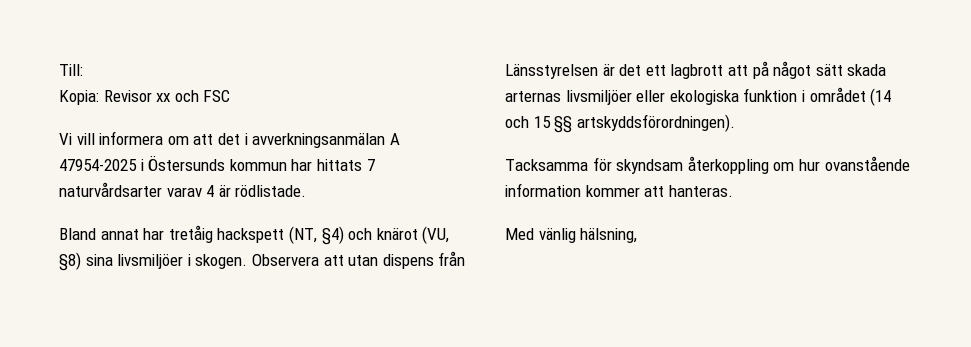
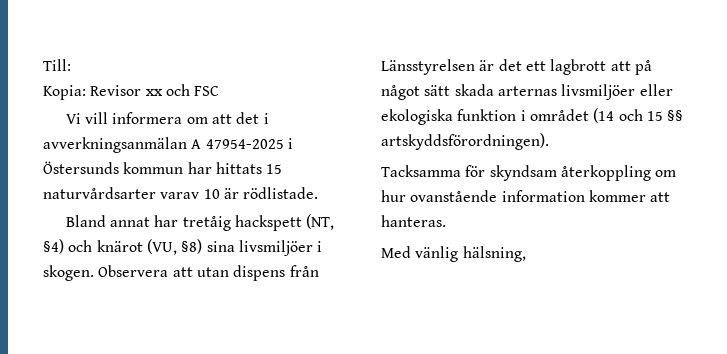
- Vi vill informera om att det i avverkningsanmälan A 47954-2025 i Östersunds kommun har hittats 7 naturvårdsarter varav 4 är rödlistade.
+ Vi vill informera om att det i avverkningsanmälan A 47954-2025 i Östersunds kommun har hittats 15 naturvårdsarter varav 10 är rödlistade.

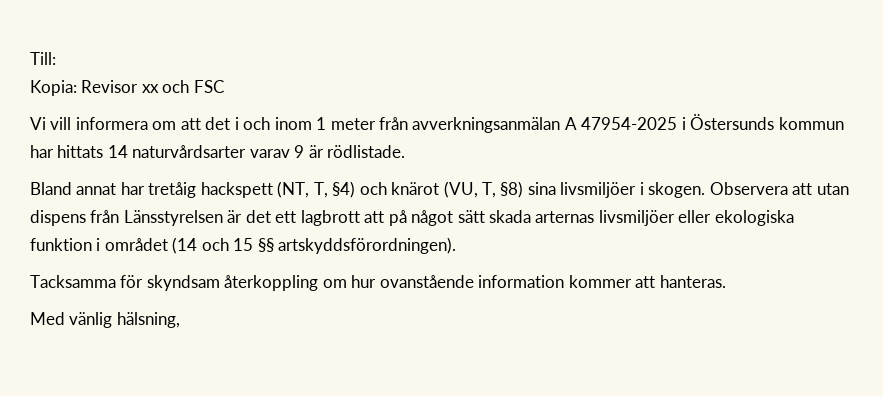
- Vi vill informera om att det i avverkningsanmälan A 47954-2025 i Östersunds kommun har hittats 15 naturvårdsarter varav 10 är rödlistade.
+ Vi vill informera om att det i och inom 1 meter från avverkningsanmälan A 47954-2025 i Östersunds kommun har hittats 14 naturvårdsarter varav 9 är rödlistade.
- Bland annat har tretåig hackspett (NT, §4) och knärot (VU, §8) sina livsmiljöer i skogen.
+ Bland annat har tretåig hackspett (NT, T, §4) och knärot (VU, T, §8) sina livsmiljöer i skogen.

